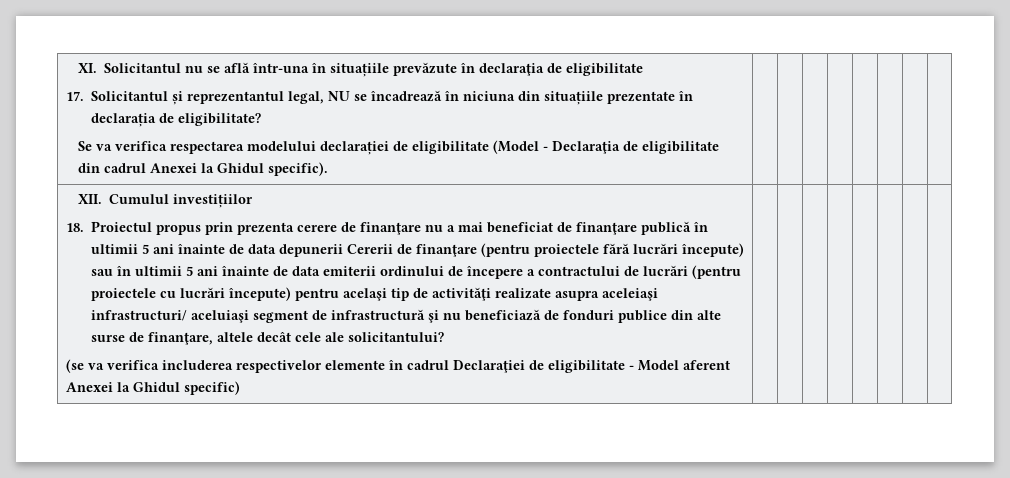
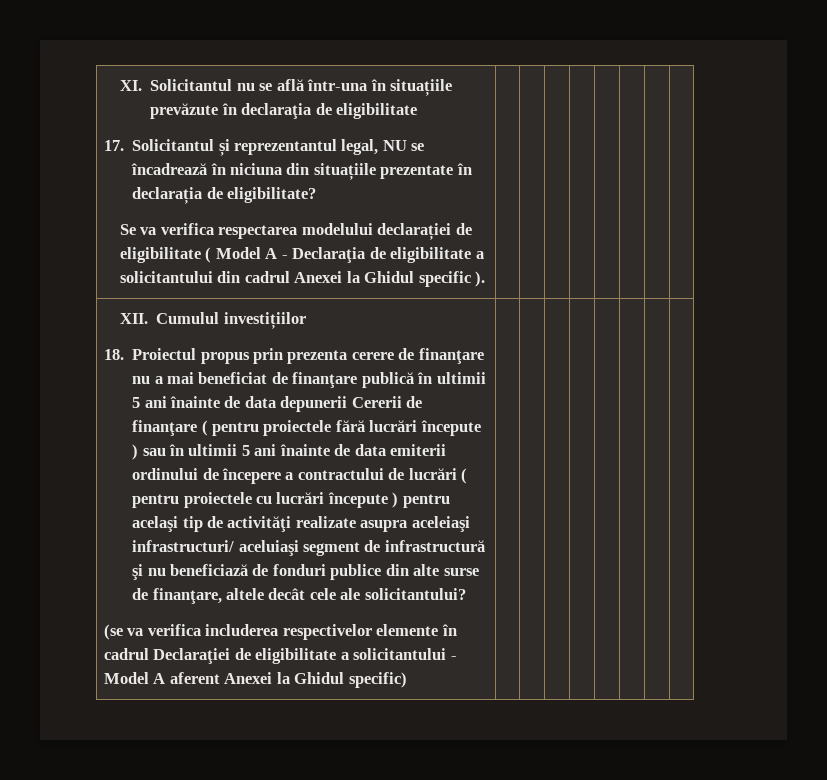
- Se va verifica respectarea modelului declarației de eligibilitate (Model - Declaraţia de eligibilitate din cadrul Anexei la Ghidul specific).
+ Se va verifica respectarea modelului declarației de eligibilitate ( Model A - Declaraţia de eligibilitate a solicitantului din cadrul Anexei la Ghidul specific ).
- 18. Proiectul propus prin prezenta cerere de finanţare nu a mai beneficiat de finanţare publică în ultimii 5 ani înainte de data depunerii Cererii de finanţare (pentru proiectele fără lucrări începute) sau în ultimii 5 ani înainte de data emiterii ordinului de începere a contractului de lucrări (pentru proiectele cu lucrări începute) pentru acelaşi tip de activităţi realizate asupra aceleiaşi infrastructuri/ aceluiaşi segment de infrastructură şi nu beneficiază de fonduri publice din alte surse de finanţare, altele decât cele ale solicitantului?
+ 18. Proiectul propus prin prezenta cerere de finanţare nu a mai beneficiat de finanţare publică în ultimii 5 ani înainte de data depunerii Cererii de finanţare ( pentru proiectele fără lucrări începute ) sau în ultimii 5 ani înainte de data emiterii ordinului de începere a contractului de lucrări ( pentru proiectele cu lucrări începute ) pentru acelaşi tip de activităţi realizate asupra aceleiaşi infrastructuri/ aceluiaşi segment de infrastructură şi nu beneficiază de fonduri publice din alte surse de finanţare, altele decât cele ale solicitantului?
- (se va verifica includerea respectivelor elemente în cadrul Declaraţiei de eligibilitate - Model aferent Anexei la Ghidul specific)
+ (se va verifica includerea respectivelor elemente în cadrul Declaraţiei de eligibilitate a solicitantului - Model A aferent Anexei la Ghidul specific)

